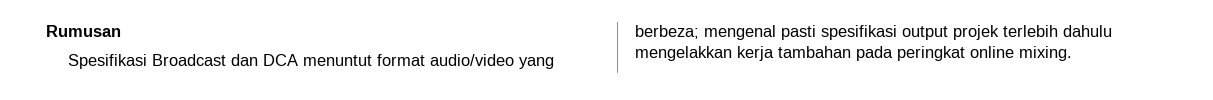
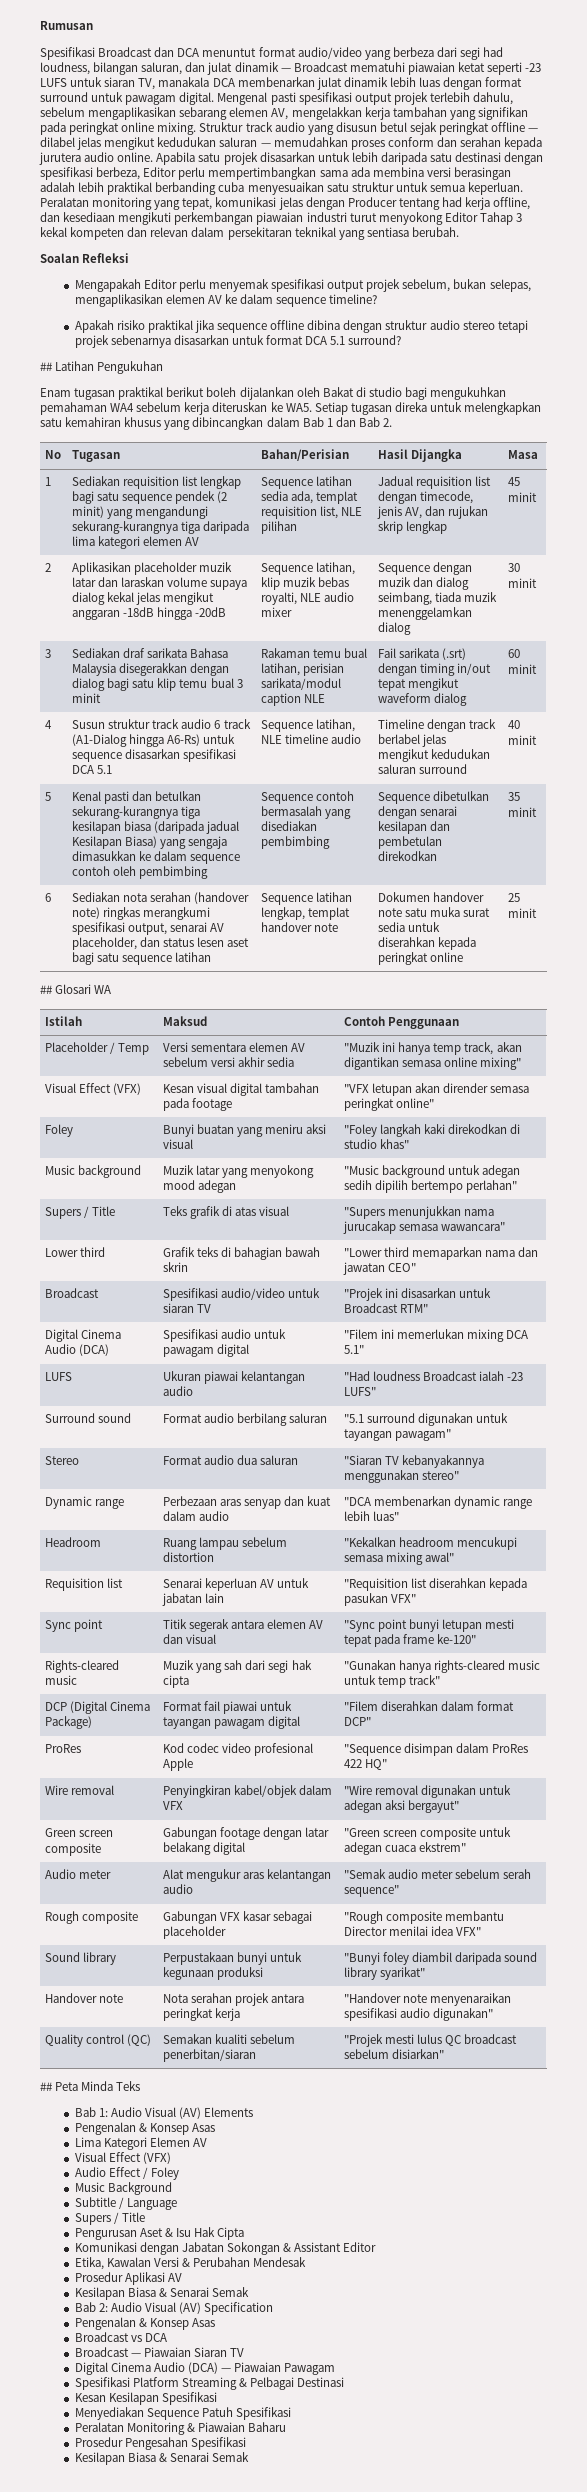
- Spesifikasi Broadcast dan DCA menuntut format audio/video yang berbeza; mengenal pasti spesifikasi output projek terlebih dahulu mengelakkan kerja tambahan pada peringkat online mixing.
+ Spesifikasi Broadcast dan DCA menuntut format audio/video yang berbeza dari segi had loudness, bilangan saluran, dan julat dinamik — Broadcast mematuhi piawaian ketat seperti -23 LUFS untuk siaran TV, manakala DCA membenarkan julat dinamik lebih luas dengan format surround untuk pawagam digital. Mengenal pasti spesifikasi output projek terlebih dahulu, sebelum mengaplikasikan sebarang elemen AV, mengelakkan kerja tambahan yang signifikan pada peringkat online mixing.
+ Struktur track audio yang disusun betul sejak peringkat offline — dilabel jelas mengikut kedudukan saluran — memudahkan proses conform dan serahan kepada jurutera audio online. Apabila satu projek disasarkan untuk lebih daripada satu destinasi dengan spesifikasi berbeza, Editor perlu mempertimbangkan sama ada membina versi berasingan adalah lebih praktikal berbanding cuba menyesuaikan satu struktur untuk semua keperluan. Peralatan monitoring yang tepat, komunikasi jelas dengan Producer tentang had kerja offline, dan kesediaan mengikuti perkembangan piawaian industri turut menyokong Editor Tahap 3 kekal kompeten dan relevan dalam persekitaran teknikal yang sentiasa berubah.
+ Soalan Refleksi
+ Mengapakah Editor perlu menyemak spesifikasi output projek sebelum, bukan selepas, mengaplikasikan elemen AV ke dalam sequence timeline?
+ Apakah risiko praktikal jika sequence offline dibina dengan struktur audio stereo tetapi projek sebenarnya disasarkan untuk format DCA 5.1 surround?
+ ## Latihan Pengukuhan
+ Enam tugasan praktikal berikut boleh dijalankan oleh Bakat di studio bagi mengukuhkan pemahaman WA4 sebelum kerja diteruskan ke WA5. Setiap tugasan direka untuk melengkapkan satu kemahiran khusus yang dibincangkan dalam Bab 1 dan Bab 2.
+ No | Tugasan | Bahan/Perisian | Hasil Dijangka | Masa
+ 1 | Sediakan requisition list lengkap bagi satu sequence pendek (2 minit) yang mengandungi sekurang-kurangnya tiga daripada lima kategori elemen AV | Sequence latihan sedia ada, templat requisition list, NLE pilihan | Jadual requisition list dengan timecode, jenis AV, dan rujukan skrip lengkap | 45 minit
+ 2 | Aplikasikan placeholder muzik latar dan laraskan volume supaya dialog kekal jelas mengikut anggaran -18dB hingga -20dB | Sequence latihan, klip muzik bebas royalti, NLE audio mixer | Sequence dengan muzik dan dialog seimbang, tiada muzik menenggelamkan dialog | 30 minit
+ 3 | Sediakan draf sarikata Bahasa Malaysia disegerakkan dengan dialog bagi satu klip temu bual 3 minit | Rakaman temu bual latihan, perisian sarikata/modul caption NLE | Fail sarikata (.srt) dengan timing in/out tepat mengikut waveform dialog | 60 minit
+ 4 | Susun struktur track audio 6 track (A1-Dialog hingga A6-Rs) untuk sequence disasarkan spesifikasi DCA 5.1 | Sequence latihan, NLE timeline audio | Timeline dengan track berlabel jelas mengikut kedudukan saluran surround | 40 minit
+ 5 | Kenal pasti dan betulkan sekurang-kurangnya tiga kesilapan biasa (daripada jadual Kesilapan Biasa) yang sengaja dimasukkan ke dalam sequence contoh oleh pembimbing | Sequence contoh bermasalah yang disediakan pembimbing | Sequence dibetulkan dengan senarai kesilapan dan pembetulan direkodkan | 35 minit
+ 6 | Sediakan nota serahan (handover note) ringkas merangkumi spesifikasi output, senarai AV placeholder, dan status lesen aset bagi satu sequence latihan | Sequence latihan lengkap, templat handover note | Dokumen handover note satu muka surat sedia untuk diserahkan kepada peringkat online | 25 minit
+ ## Glosari WA
+ Istilah | Maksud | Contoh Penggunaan
+ Placeholder / Temp | Versi sementara elemen AV sebelum versi akhir sedia | "Muzik ini hanya temp track, akan digantikan semasa online mixing"
+ Visual Effect (VFX) | Kesan visual digital tambahan pada footage | "VFX letupan akan dirender semasa peringkat online"
+ Foley | Bunyi buatan yang meniru aksi visual | "Foley langkah kaki direkodkan di studio khas"
+ Music background | Muzik latar yang menyokong mood adegan | "Music background untuk adegan sedih dipilih bertempo perlahan"
+ Supers / Title | Teks grafik di atas visual | "Supers menunjukkan nama jurucakap semasa wawancara"
+ Lower third | Grafik teks di bahagian bawah skrin | "Lower third memaparkan nama dan jawatan CEO"
+ Broadcast | Spesifikasi audio/video untuk siaran TV | "Projek ini disasarkan untuk Broadcast RTM"
+ Digital Cinema Audio (DCA) | Spesifikasi audio untuk pawagam digital | "Filem ini memerlukan mixing DCA 5.1"
+ LUFS | Ukuran piawai kelantangan audio | "Had loudness Broadcast ialah -23 LUFS"
+ Surround sound | Format audio berbilang saluran | "5.1 surround digunakan untuk tayangan pawagam"
+ Stereo | Format audio dua saluran | "Siaran TV kebanyakannya menggunakan stereo"
+ Dynamic range | Perbezaan aras senyap dan kuat dalam audio | "DCA membenarkan dynamic range lebih luas"
+ Headroom | Ruang lampau sebelum distortion | "Kekalkan headroom mencukupi semasa mixing awal"
+ Requisition list | Senarai keperluan AV untuk jabatan lain | "Requisition list diserahkan kepada pasukan VFX"
+ Sync point | Titik segerak antara elemen AV dan visual | "Sync point bunyi letupan mesti tepat pada frame ke-120"
+ Rights-cleared music | Muzik yang sah dari segi hak cipta | "Gunakan hanya rights-cleared music untuk temp track"
+ DCP (Digital Cinema Package) | Format fail piawai untuk tayangan pawagam digital | "Filem diserahkan dalam format DCP"
+ ProRes | Kod codec video profesional Apple | "Sequence disimpan dalam ProRes 422 HQ"
+ Wire removal | Penyingkiran kabel/objek dalam VFX | "Wire removal digunakan untuk adegan aksi bergayut"
+ Green screen composite | Gabungan footage dengan latar belakang digital | "Green screen composite untuk adegan cuaca ekstrem"
+ Audio meter | Alat mengukur aras kelantangan audio | "Semak audio meter sebelum serah sequence"
+ Rough composite | Gabungan VFX kasar sebagai placeholder | "Rough composite membantu Director menilai idea VFX"
+ Sound library | Perpustakaan bunyi untuk kegunaan produksi | "Bunyi foley diambil daripada sound library syarikat"
+ Handover note | Nota serahan projek antara peringkat kerja | "Handover note menyenaraikan spesifikasi audio digunakan"
+ Quality control (QC) | Semakan kualiti sebelum penerbitan/siaran | "Projek mesti lulus QC broadcast sebelum disiarkan"
+ ## Peta Minda Teks
+ Bab 1: Audio Visual (AV) Elements
+ Pengenalan & Konsep Asas
+ Lima Kategori Elemen AV
+ Visual Effect (VFX)
+ Audio Effect / Foley
+ Music Background
+ Subtitle / Language
+ Supers / Title
+ Pengurusan Aset & Isu Hak Cipta
+ Komunikasi dengan Jabatan Sokongan & Assistant Editor
+ Etika, Kawalan Versi & Perubahan Mendesak
+ Prosedur Aplikasi AV
+ Kesilapan Biasa & Senarai Semak
+ Bab 2: Audio Visual (AV) Specification
+ Pengenalan & Konsep Asas
+ Broadcast vs DCA
+ Broadcast — Piawaian Siaran TV
+ Digital Cinema Audio (DCA) — Piawaian Pawagam
+ Spesifikasi Platform Streaming & Pelbagai Destinasi
+ Kesan Kesilapan Spesifikasi
+ Menyediakan Sequence Patuh Spesifikasi
+ Peralatan Monitoring & Piawaian Baharu
+ Prosedur Pengesahan Spesifikasi
+ Kesilapan Biasa & Senarai Semak

